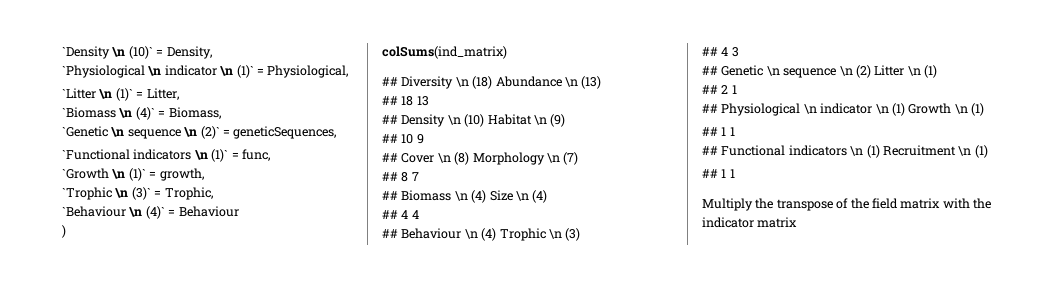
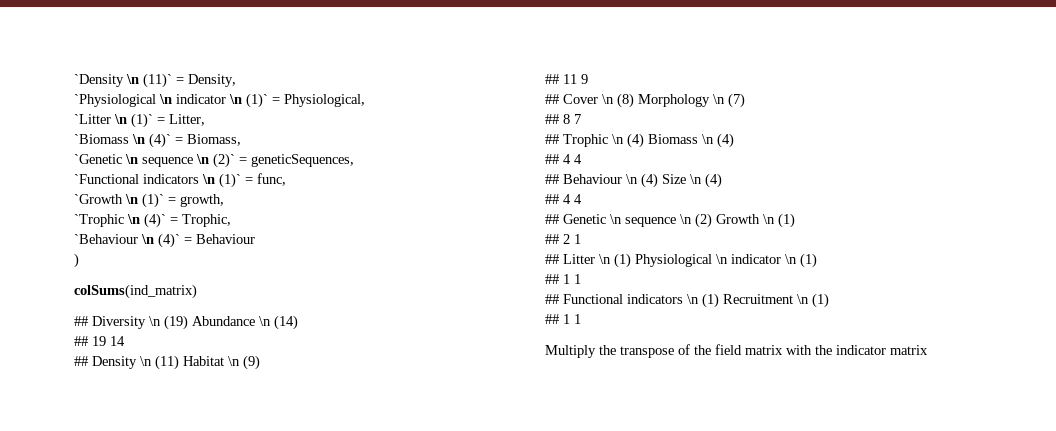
- `Density \n (10)` = Density,
+ `Density \n (11)` = Density,
- `Trophic \n (3)` = Trophic,
+ `Trophic \n (4)` = Trophic,
- ## Diversity \n (18) Abundance \n (13)
- ## 18 13
+ ## Diversity \n (19) Abundance \n (14)
+ ## 19 14
- ## Density \n (10) Habitat \n (9)
+ ## Density \n (11) Habitat \n (9)
- ## 10 9
+ ## 11 9
- ## Biomass \n (4) Size \n (4)
+ ## Trophic \n (4) Biomass \n (4)
+ ## 4 4
+ ## Behaviour \n (4) Size \n (4)
- ## Behaviour \n (4) Trophic \n (3)
- ## 4 3
- ## Genetic \n sequence \n (2) Litter \n (1)
+ ## Genetic \n sequence \n (2) Growth \n (1)
- ## Physiological \n indicator \n (1) Growth \n (1)
+ ## Litter \n (1) Physiological \n indicator \n (1)

